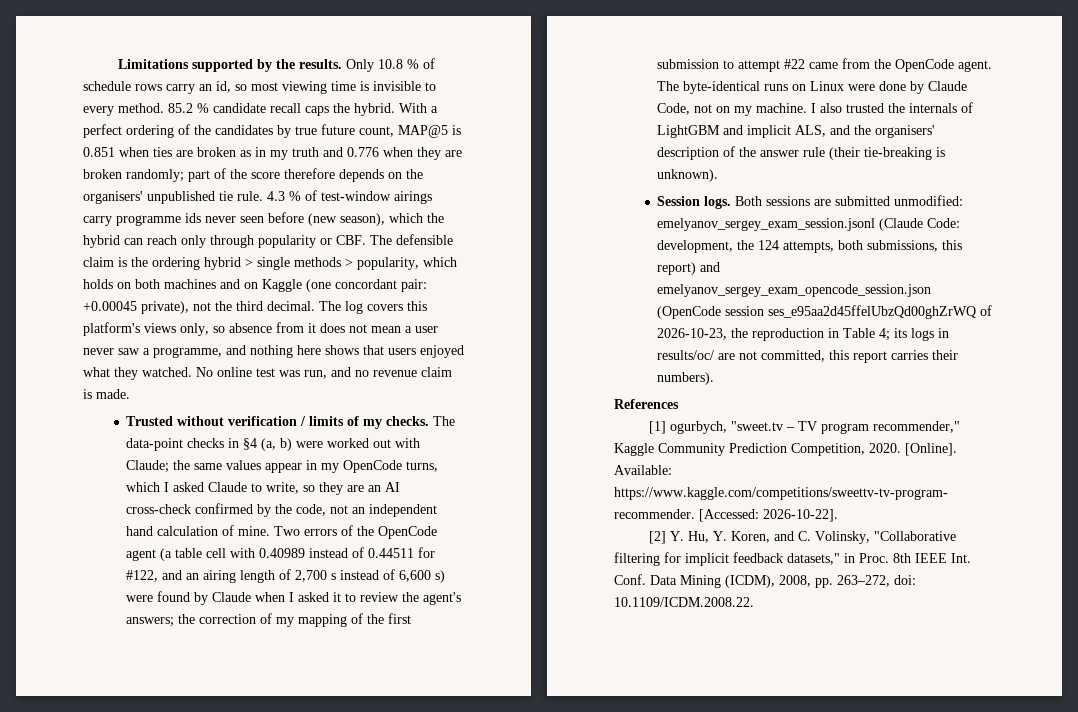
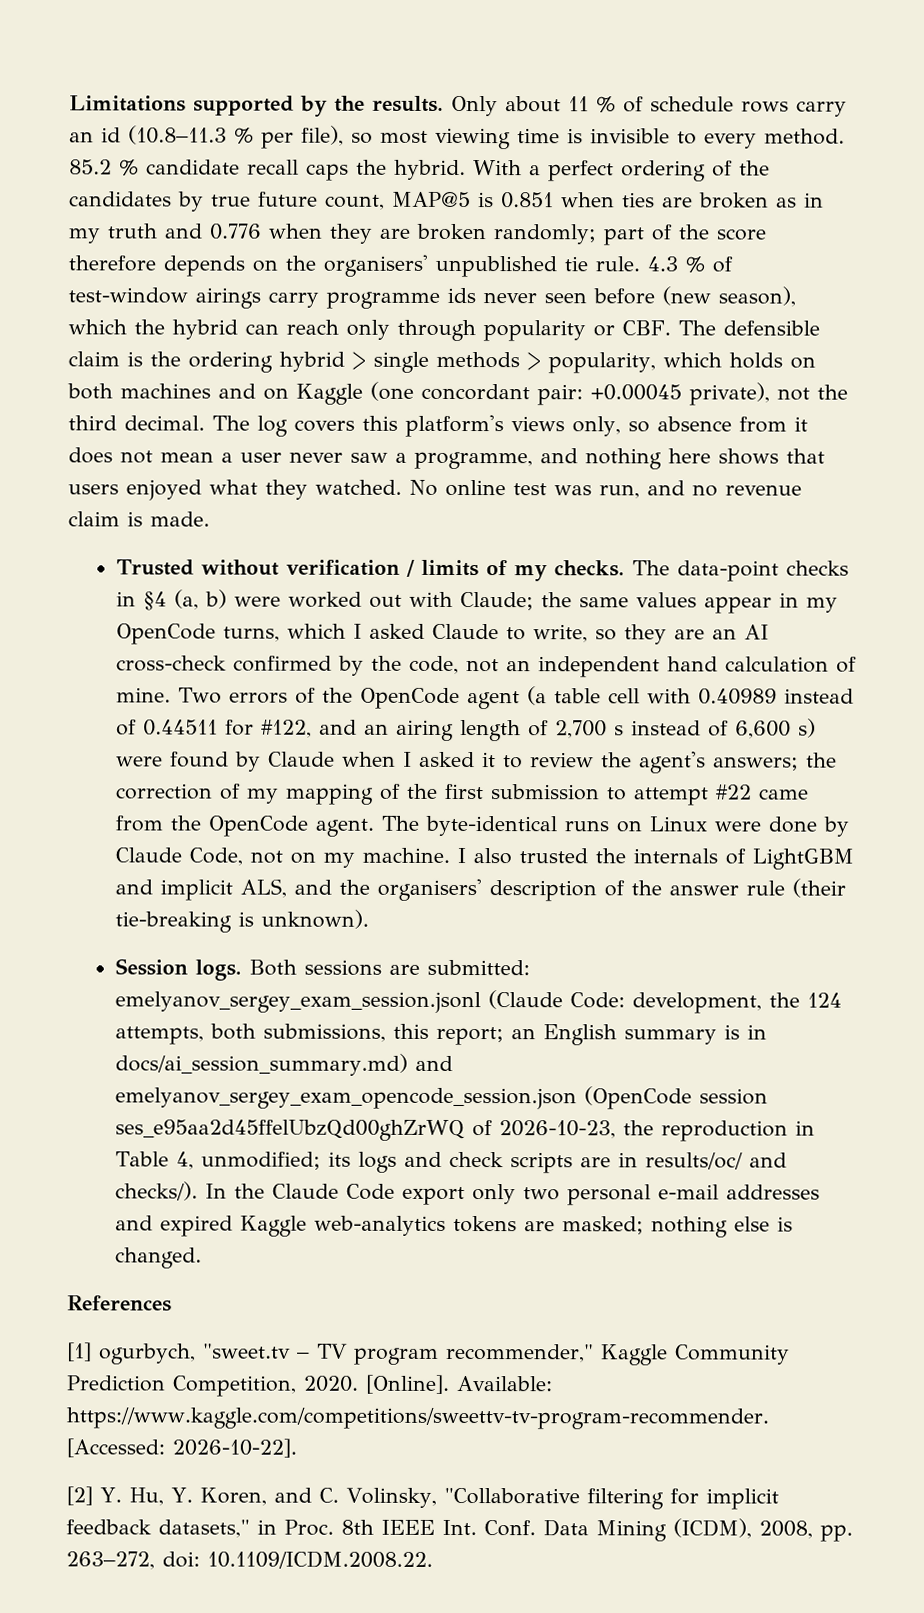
- Only 10.8 % of schedule rows carry an id, so most viewing time is invisible to every method.
+ Only about 11 % of schedule rows carry an id (10.8–11.3 % per file), so most viewing time is invisible to every method.
- Both sessions are submitted unmodified: emelyanov_sergey_exam_session.jsonl (Claude Code: development, the 124 attempts, both submissions, this report) and emelyanov_sergey_exam_opencode_session.json (OpenCode session ses_e95aa2d45ffelUbzQd00ghZrWQ of 2026-10-23, the reproduction in Table 4; its logs in results/oc/ are not committed, this report carries their numbers).
+ Both sessions are submitted: emelyanov_sergey_exam_session.jsonl (Claude Code: development, the 124 attempts, both submissions, this report; an English summary is in docs/ai_session_summary.md) and emelyanov_sergey_exam_opencode_session.json (OpenCode session ses_e95aa2d45ffelUbzQd00ghZrWQ of 2026-10-23, the reproduction in Table 4, unmodified; its logs and check scripts are in results/oc/ and checks/). In the Claude Code export only two personal e-mail addresses and expired Kaggle web-analytics tokens are masked; nothing else is changed.

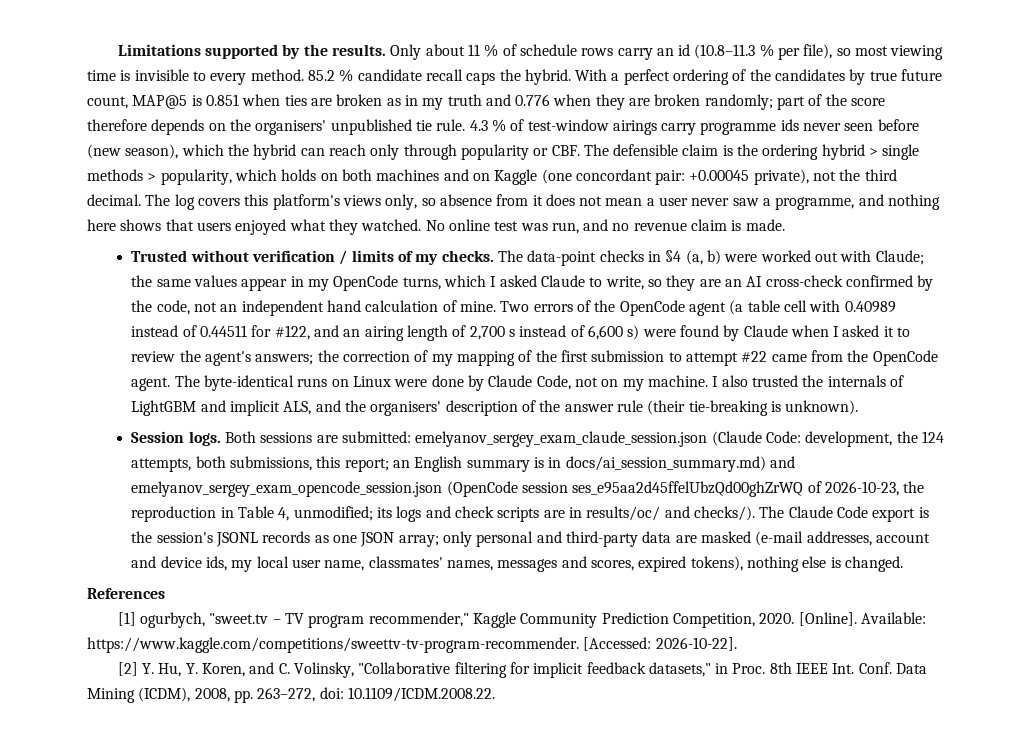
- Both sessions are submitted: emelyanov_sergey_exam_session.jsonl (Claude Code: development, the 124 attempts, both submissions, this report; an English summary is in docs/ai_session_summary.md) and emelyanov_sergey_exam_opencode_session.json (OpenCode session ses_e95aa2d45ffelUbzQd00ghZrWQ of 2026-10-23, the reproduction in Table 4, unmodified; its logs and check scripts are in results/oc/ and checks/).
+ Both sessions are submitted: emelyanov_sergey_exam_claude_session.json (Claude Code: development, the 124 attempts, both submissions, this report; an English summary is in docs/ai_session_summary.md) and emelyanov_sergey_exam_opencode_session.json (OpenCode session ses_e95aa2d45ffelUbzQd00ghZrWQ of 2026-10-23, the reproduction in Table 4, unmodified; its logs and check scripts are in results/oc/ and checks/).
- In the Claude Code export only two personal e-mail addresses and expired Kaggle web-analytics tokens are masked; nothing else is changed.
+ The Claude Code export is the session's JSONL records as one JSON array; only personal and third-party data are masked (e-mail addresses, account and device ids, my local user name, classmates' names, messages and scores, expired tokens), nothing else is changed.

